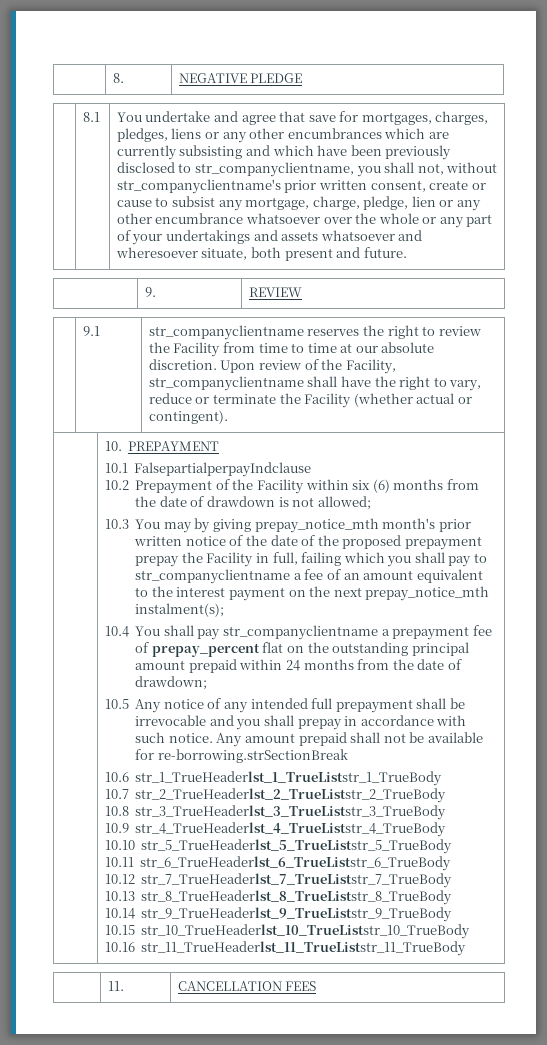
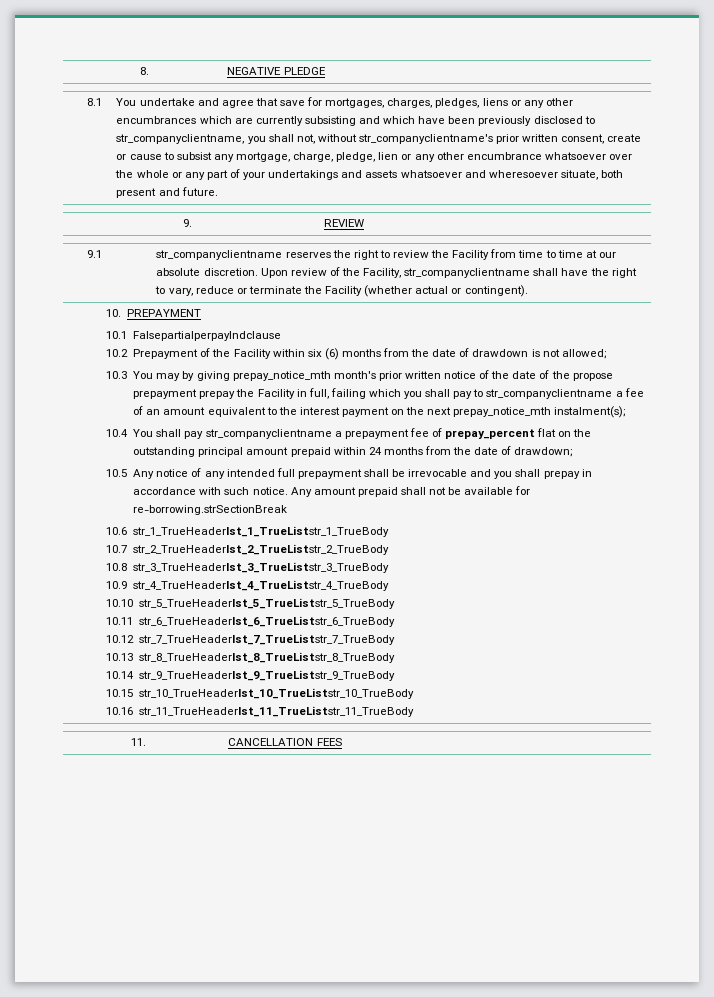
- 10.3 You may by giving prepay_notice_mth month's prior written notice of the date of the proposed prepayment prepay the Facility in full, failing which you shall pay to str_companyclientname a fee of an amount equivalent to the interest payment on the next prepay_notice_mth instalment(s);
+ 10.3 You may by giving prepay_notice_mth month's prior written notice of the date of the propose prepayment prepay the Facility in full, failing which you shall pay to str_companyclientname a fee of an amount equivalent to the interest payment on the next prepay_notice_mth instalment(s);

